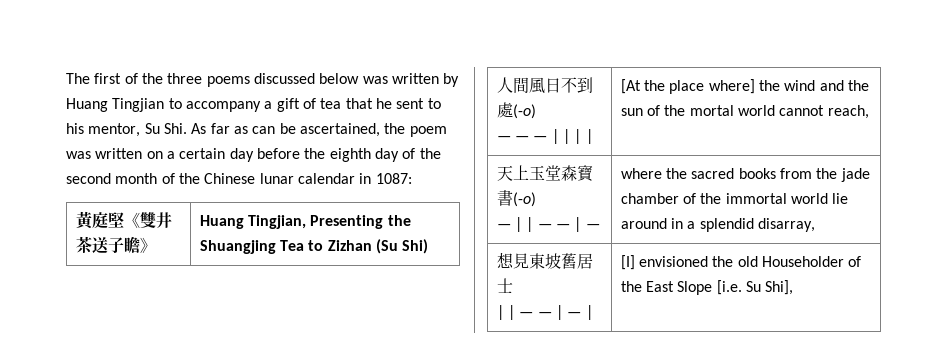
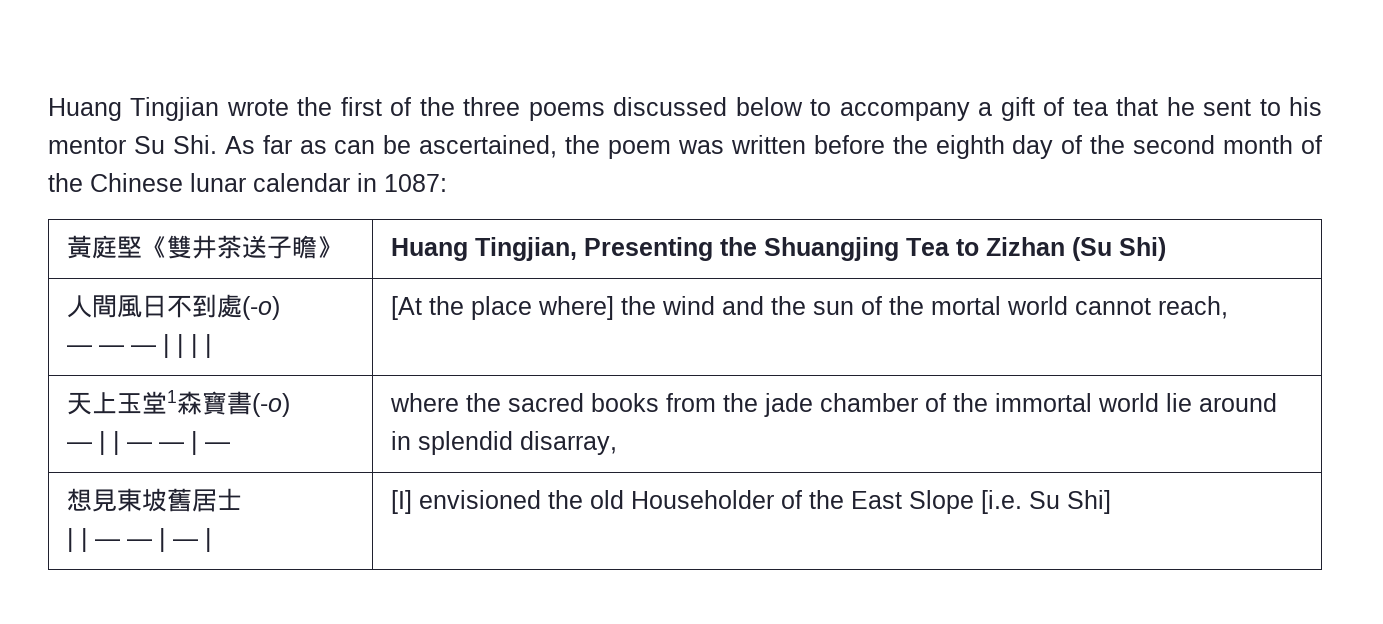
- The first of the three poems discussed below was written by Huang Tingjian to accompany a gift of tea that he sent to his mentor, Su Shi. As far as can be ascertained, the poem was written on a certain day before the eighth day of the second month of the Chinese lunar calendar in 1087:
+ Huang Tingjian wrote the first of the three poems discussed below to accompany a gift of tea that he sent to his mentor Su Shi. As far as can be ascertained, the poem was written before the eighth day of the second month of the Chinese lunar calendar in 1087:
- 天上玉堂森寶書(-o)
- — | | — — | — | where the sacred books from the jade chamber of the immortal world lie around in a splendid disarray,
+ 天上玉堂1森寶書(-o)
+ — | | — — | — | where the sacred books from the jade chamber of the immortal world lie around in splendid disarray,
  想見東坡舊居士
- | | — — | — | | [I] envisioned the old Householder of the East Slope [i.e. Su Shi],
+ | | — — | — | | [I] envisioned the old Householder of the East Slope [i.e. Su Shi]

